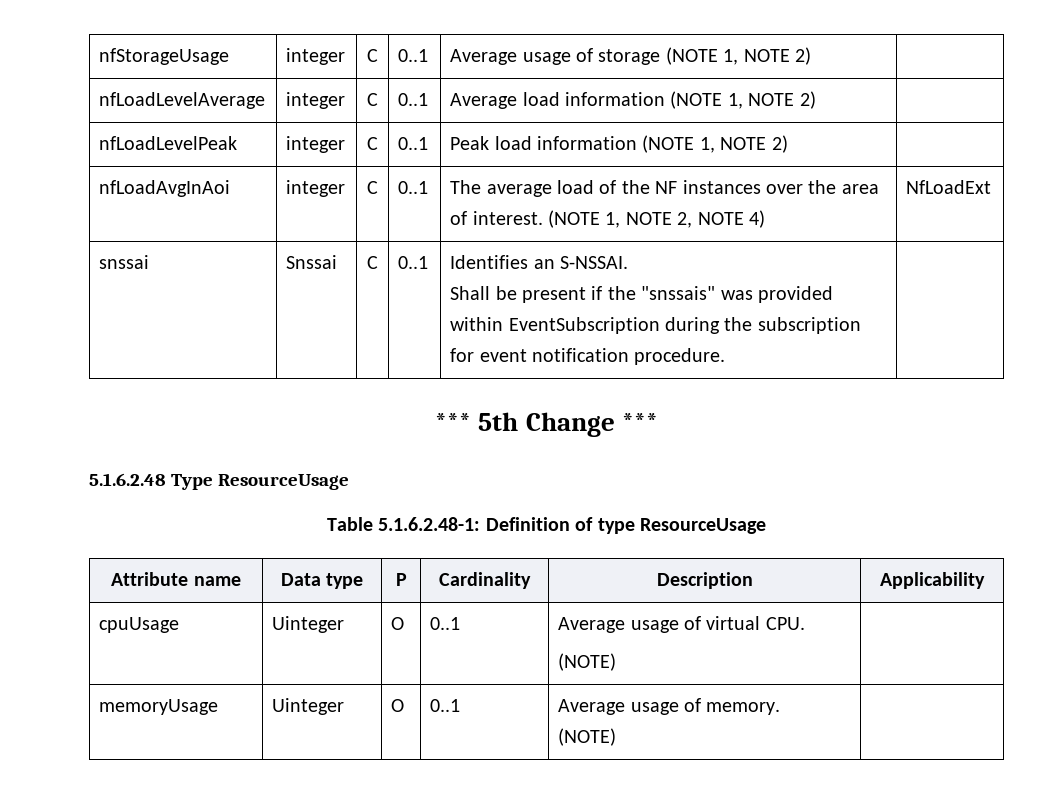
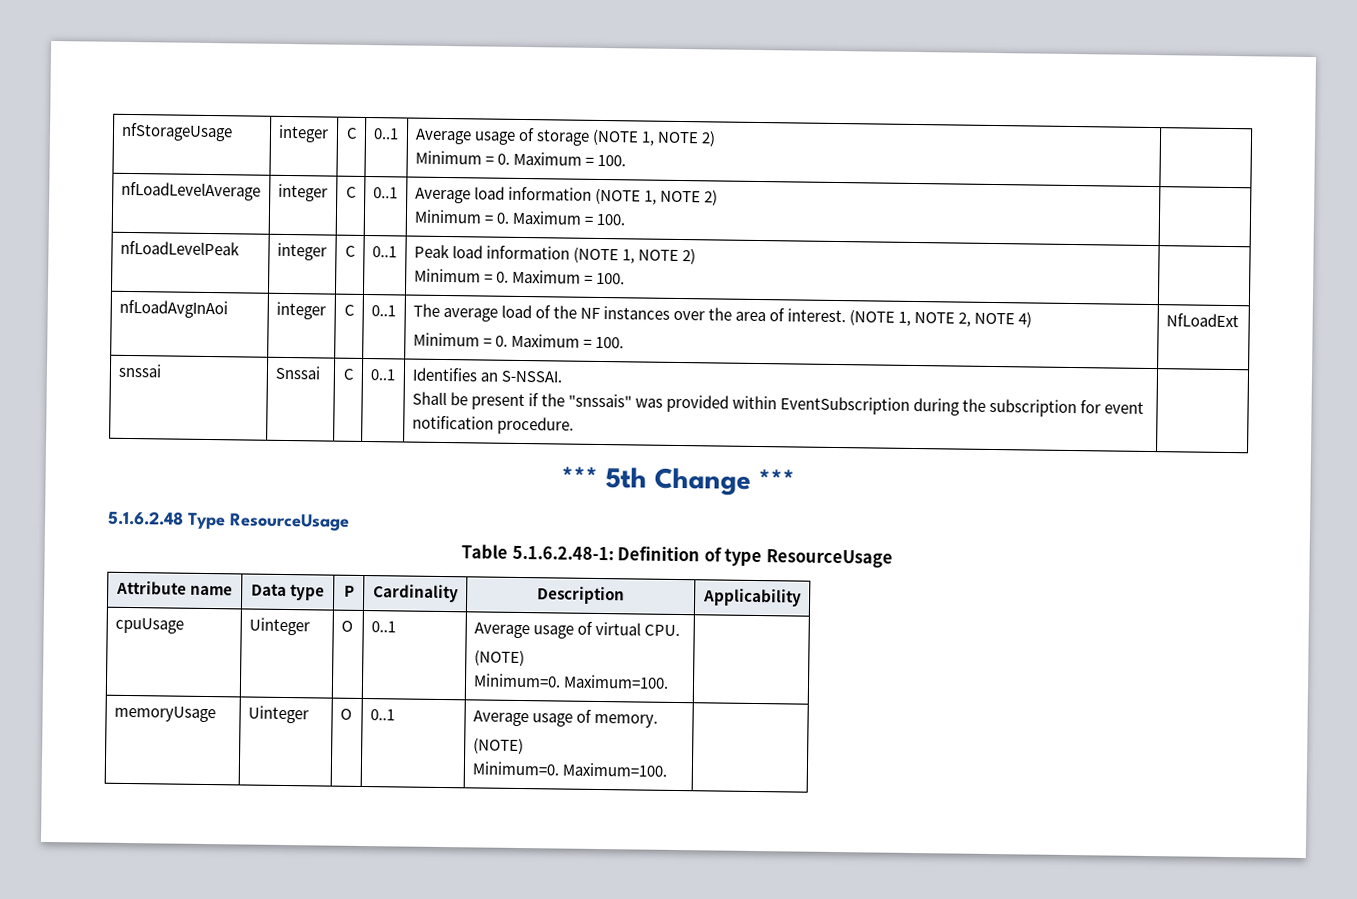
- nfStorageUsage | integer | C | 0..1 | Average usage of storage (NOTE 1, NOTE 2) |
+ nfStorageUsage | integer | C | 0..1 | Average usage of storage (NOTE 1, NOTE 2)
+ Minimum = 0. Maximum = 100. |
- nfLoadLevelAverage | integer | C | 0..1 | Average load information (NOTE 1, NOTE 2) |
+ nfLoadLevelAverage | integer | C | 0..1 | Average load information (NOTE 1, NOTE 2)
+ Minimum = 0. Maximum = 100. |
- nfLoadLevelPeak | integer | C | 0..1 | Peak load information (NOTE 1, NOTE 2) |
+ nfLoadLevelPeak | integer | C | 0..1 | Peak load information (NOTE 1, NOTE 2)
+ Minimum = 0. Maximum = 100. |
- nfLoadAvgInAoi | integer | C | 0..1 | The average load of the NF instances over the area of interest. (NOTE 1, NOTE 2, NOTE 4) | NfLoadExt
+ nfLoadAvgInAoi | integer | C | 0..1 | The average load of the NF instances over the area of interest. (NOTE 1, NOTE 2, NOTE 4)
+ Minimum = 0. Maximum = 100. | NfLoadExt
  cpuUsage | Uinteger | O | 0..1 | Average usage of virtual CPU.
- (NOTE) |
+ (NOTE)
+ Minimum=0. Maximum=100. |
  memoryUsage | Uinteger | O | 0..1 | Average usage of memory.
- (NOTE) |
+ (NOTE)
+ Minimum=0. Maximum=100. |

